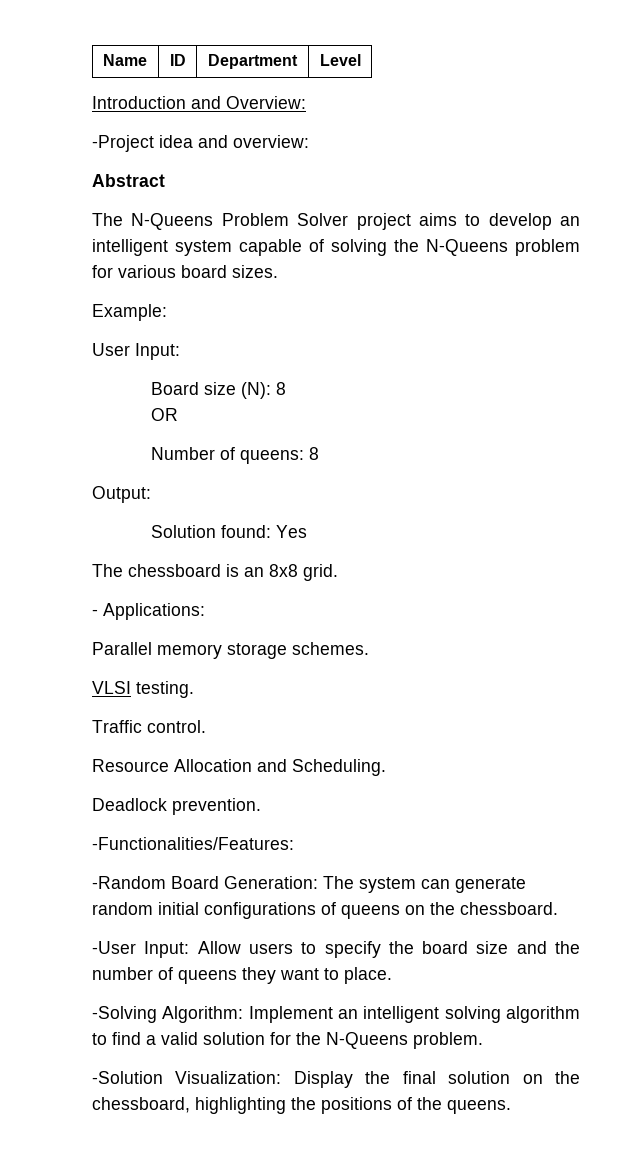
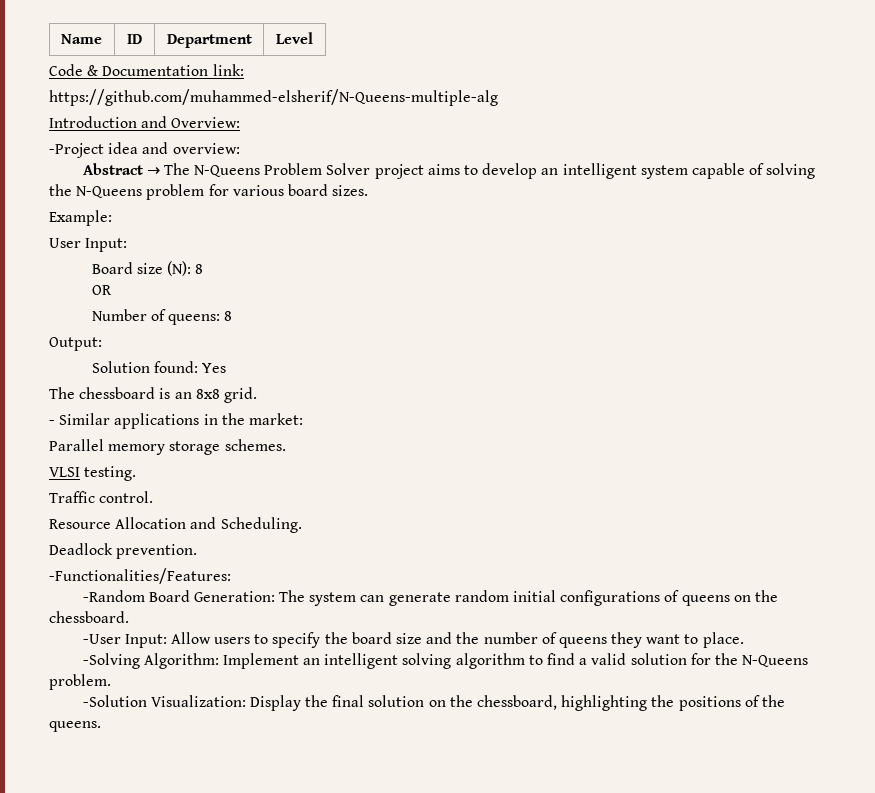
+ Code & Documentation link:
+ https://github.com/muhammed-elsherif/N-Queens-multiple-alg
- Abstract
- The N-Queens Problem Solver project aims to develop an intelligent system capable of solving the N-Queens problem for various board sizes.
+ Abstract → The N-Queens Problem Solver project aims to develop an intelligent system capable of solving the N-Queens problem for various board sizes.
- - Applications:
+ - Similar applications in the market:

